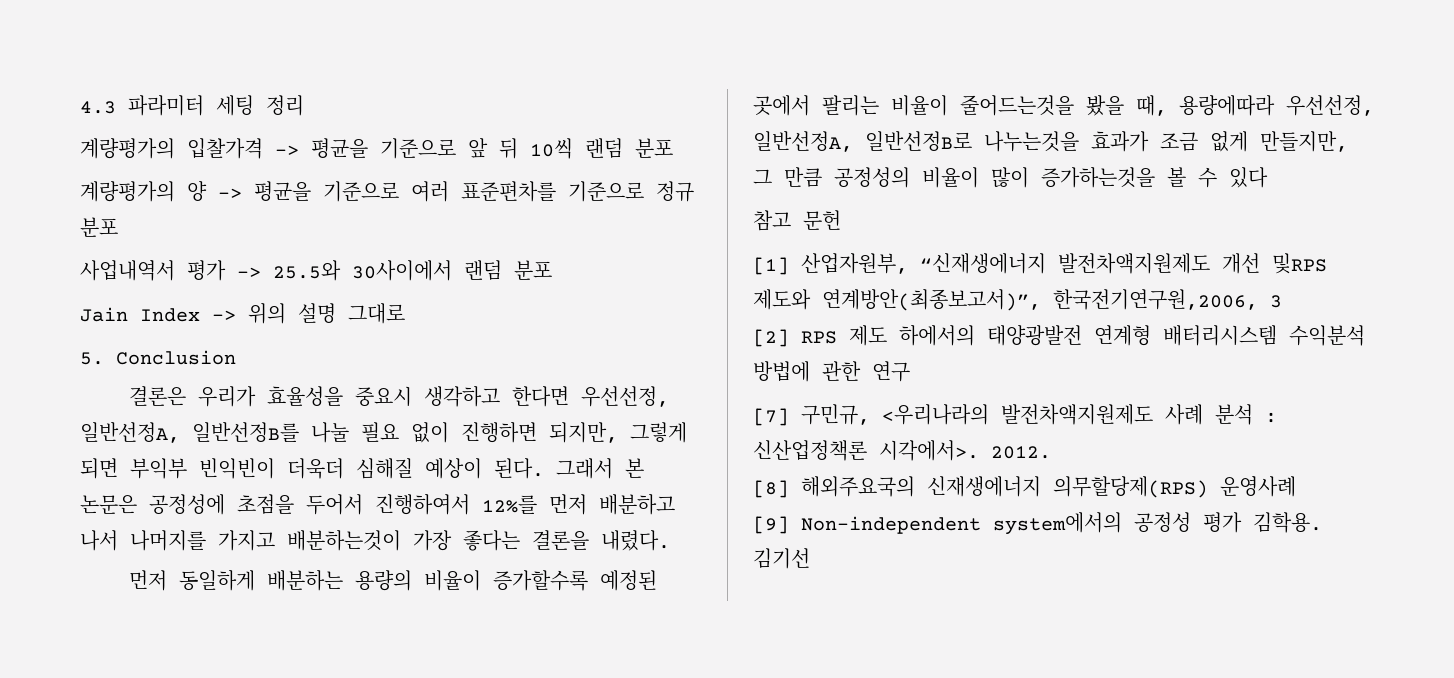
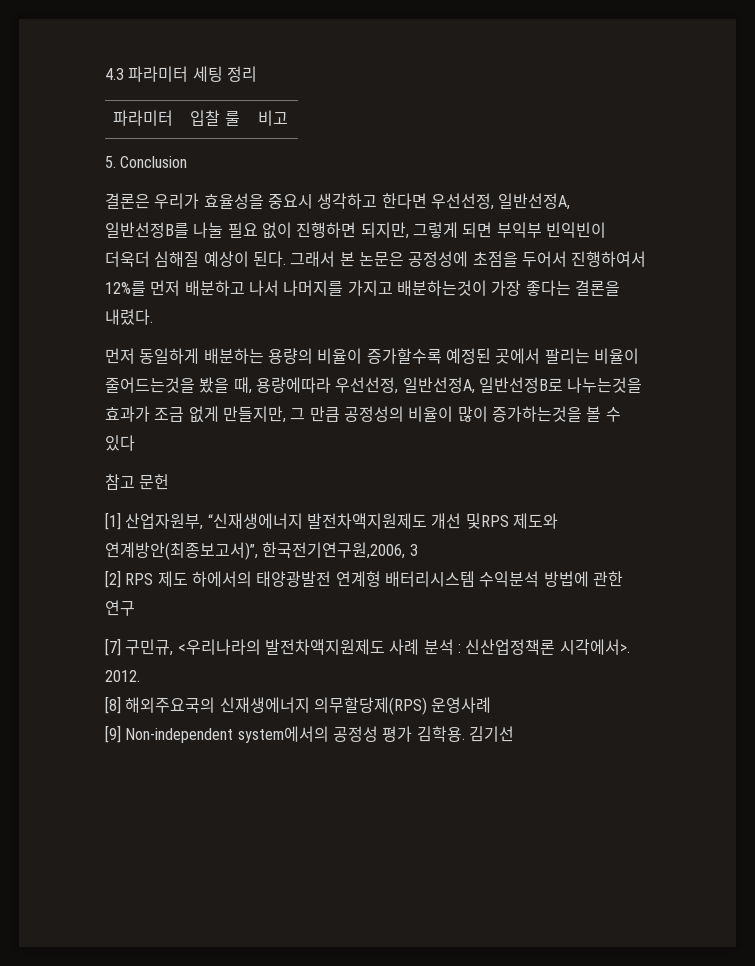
- 계량평가의 입찰가격 -> 평균을 기준으로 앞 뒤 10씩 랜덤 분포
- 계량평가의 양 -> 평균을 기준으로 여러 표준편차를 기준으로 정규 분포
- 사업내역서 평가 -> 25.5와 30사이에서 랜덤 분포
- Jain Index -> 위의 설명 그대로
+ 파라미터 | 입찰 룰 | 비고

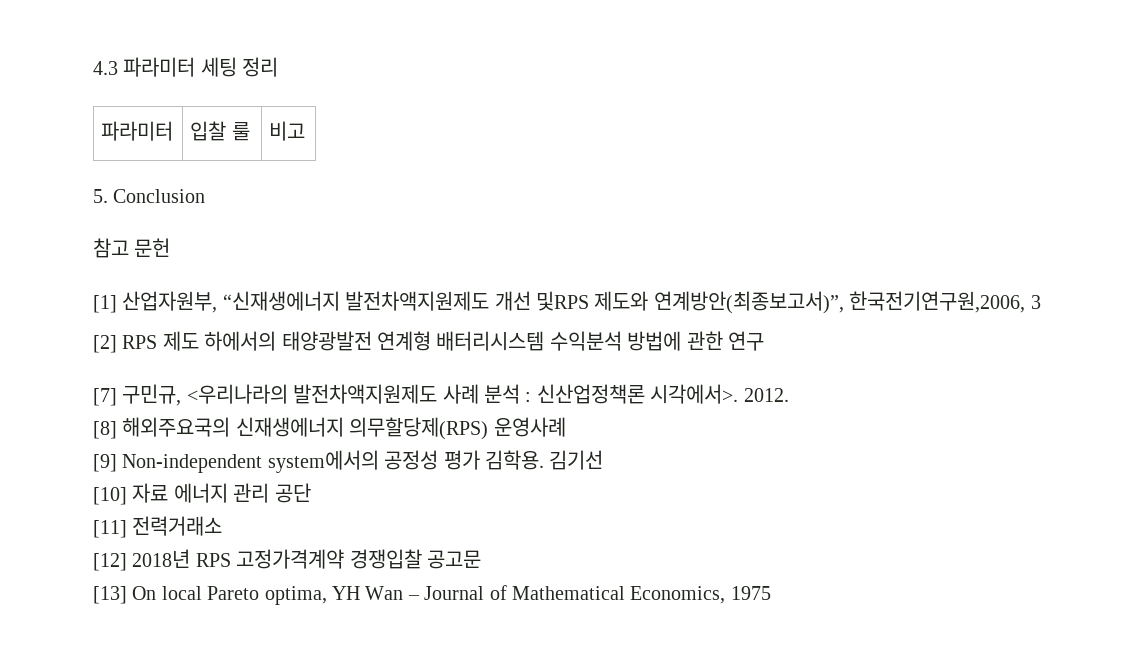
- 결론은 우리가 효율성을 중요시 생각하고 한다면 우선선정, 일반선정A, 일반선정B를 나눌 필요 없이 진행하면 되지만, 그렇게 되면 부익부 빈익빈이 더욱더 심해질 예상이 된다. 그래서 본 논문은 공정성에 초점을 두어서 진행하여서 12%를 먼저 배분하고 나서 나머지를 가지고 배분하는것이 가장 좋다는 결론을 내렸다.
- 먼저 동일하게 배분하는 용량의 비율이 증가할수록 예정된 곳에서 팔리는 비율이 줄어드는것을 봤을 때, 용량에따라 우선선정, 일반선정A, 일반선정B로 나누는것을 효과가 조금 없게 만들지만, 그 만큼 공정성의 비율이 많이 증가하는것을 볼 수 있다
+ [10] 자료 에너지 관리 공단
+ [11] 전력거래소
+ [12] 2018년 RPS 고정가격계약 경쟁입찰 공고문
+ [13] On local Pareto optima, YH Wan – Journal of Mathematical Economics, 1975

